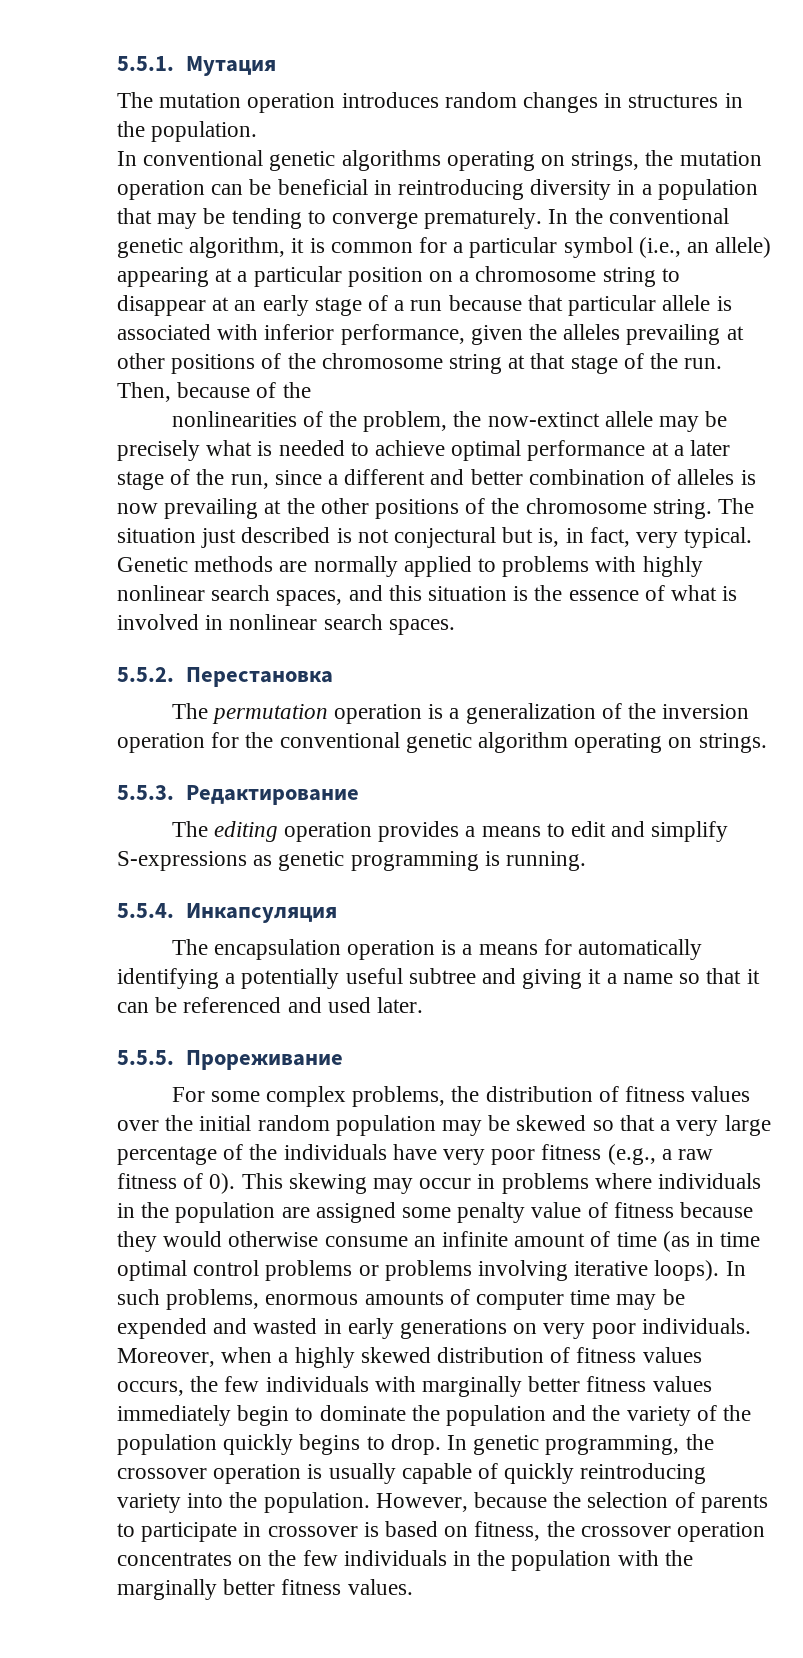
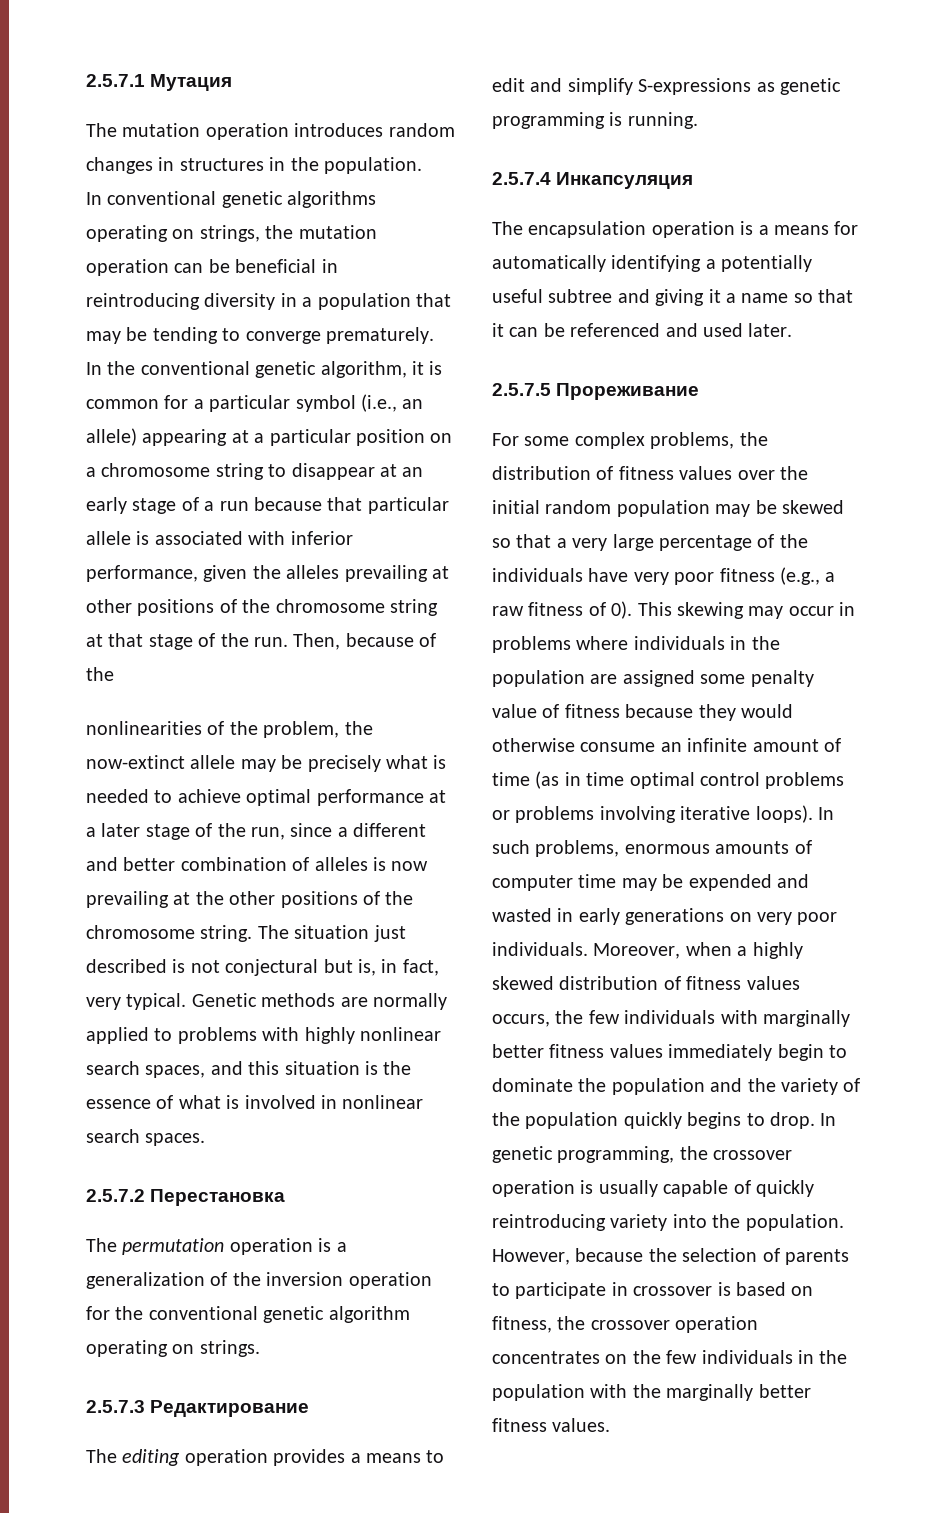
- 5.5.1. Мутация
+ 2.5.7.1 Мутация
- 5.5.2. Перестановка
+ 2.5.7.2 Перестановка
- 5.5.3. Редактирование
+ 2.5.7.3 Редактирование
- 5.5.4. Инкапсуляция
+ 2.5.7.4 Инкапсуляция
- 5.5.5. Прореживание
+ 2.5.7.5 Прореживание

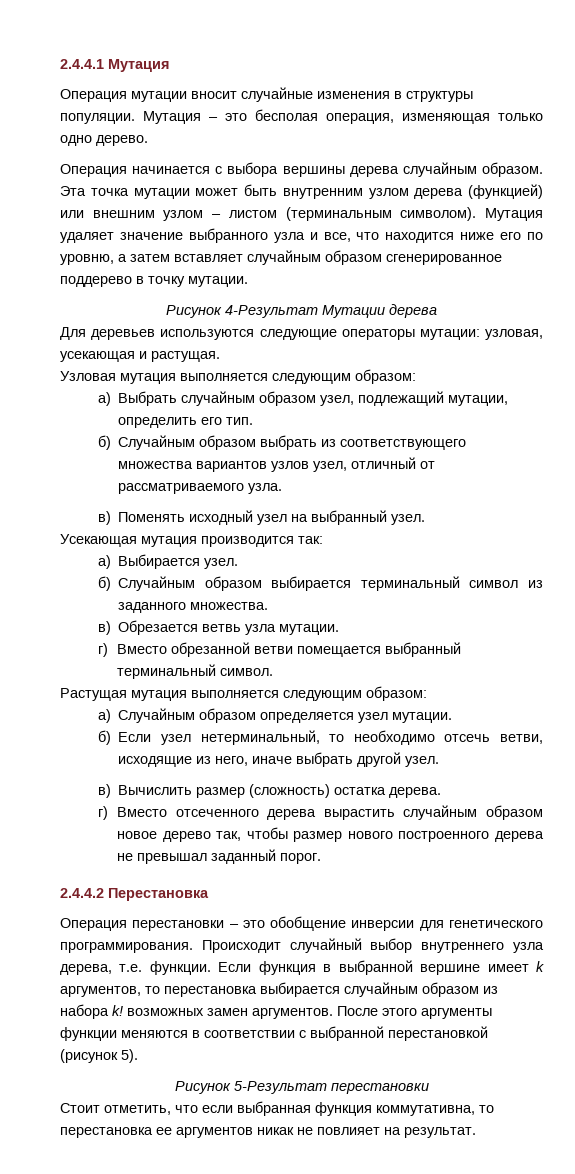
- 2.5.7.1 Мутация
+ 2.4.4.1 Мутация
- The mutation operation introduces random changes in structures in the population.
- In conventional genetic algorithms operating on strings, the mutation operation can be beneficial in reintroducing diversity in a population that may be tending to converge prematurely. In the conventional genetic algorithm, it is common for a particular symbol (i.e., an allele) appearing at a particular position on a chromosome string to disappear at an early stage of a run because that particular allele is associated with inferior performance, given the alleles prevailing at other positions of the chromosome string at that stage of the run. Then, because of the
- nonlinearities of the problem, the now-extinct allele may be precisely what is needed to achieve optimal performance at a later stage of the run, since a different and better combination of alleles is now prevailing at the other positions of the chromosome string. The situation just described is not conjectural but is, in fact, very typical. Genetic methods are normally applied to problems with highly nonlinear search spaces, and this situation is the essence of what is involved in nonlinear search spaces.
- 2.5.7.2 Перестановка
- The permutation operation is a generalization of the inversion operation for the conventional genetic algorithm operating on strings.
- 2.5.7.3 Редактирование
- The editing operation provides a means to edit and simplify S-expressions as genetic programming is running.
- 2.5.7.4 Инкапсуляция
- The encapsulation operation is a means for automatically identifying a potentially useful subtree and giving it a name so that it can be referenced and used later.
- 2.5.7.5 Прореживание
- For some complex problems, the distribution of fitness values over the initial random population may be skewed so that a very large percentage of the individuals have very poor fitness (e.g., a raw fitness of 0). This skewing may occur in problems where individuals in the population are assigned some penalty value of fitness because they would otherwise consume an infinite amount of time (as in time optimal control problems or problems involving iterative loops). In such problems, enormous amounts of computer time may be expended and wasted in early generations on very poor individuals. Moreover, when a highly skewed distribution of fitness values occurs, the few individuals with marginally better fitness values immediately begin to dominate the population and the variety of the population quickly begins to drop. In genetic programming, the crossover operation is usually capable of quickly reintroducing variety into the population. However, because the selection of parents to participate in crossover is based on fitness, the crossover operation concentrates on the few individuals in the population with the marginally better fitness values.
+ Операция мутации вносит случайные изменения в структуры популяции. Мутация – это бесполая операция, изменяющая только одно дерево.
+ Операция начинается с выбора вершины дерева случайным образом. Эта точка мутации может быть внутренним узлом дерева (функцией) или внешним узлом – листом (терминальным символом). Мутация удаляет значение выбранного узла и все, что находится ниже его по уровню, а затем вставляет случайным образом сгенерированное поддерево в точку мутации.
+ Рисунок 4-Результат Мутации дерева
+ Для деревьев используются следующие операторы мутации: узловая, усекающая и растущая.
+ Узловая мутация выполняется следующим образом:
+ а) Выбрать случайным образом узел, подлежащий мутации, определить его тип.
+ б) Случайным образом выбрать из соответствующего множества вариантов узлов узел, отличный от рассматриваемого узла.
+ в) Поменять исходный узел на выбранный узел.
+ Усекающая мутация производится так:
+ а) Выбирается узел.
+ б) Случайным образом выбирается терминальный символ из заданного множества.
+ в) Обрезается ветвь узла мутации.
+ г) Вместо обрезанной ветви помещается выбранный терминальный символ.
+ Растущая мутация выполняется следующим образом:
+ а) Случайным образом определяется узел мутации.
+ б) Если узел нетерминальный, то необходимо отсечь ветви, исходящие из него, иначе выбрать другой узел.
+ в) Вычислить размер (сложность) остатка дерева.
+ г) Вместо отсеченного дерева вырастить случайным образом новое дерево так, чтобы размер нового построенного дерева не превышал заданный порог.
+ 2.4.4.2 Перестановка
+ Операция перестановки – это обобщение инверсии для генетического программирования. Происходит случайный выбор внутреннего узла дерева, т.е. функции. Если функция в выбранной вершине имеет k аргументов, то перестановка выбирается случайным образом из набора k! возможных замен аргументов. После этого аргументы функции меняются в соответствии с выбранной перестановкой (рисунок 5).
+ Рисунок 5-Результат перестановки
+ Стоит отметить, что если выбранная функция коммутативна, то перестановка ее аргументов никак не повлияет на результат.

